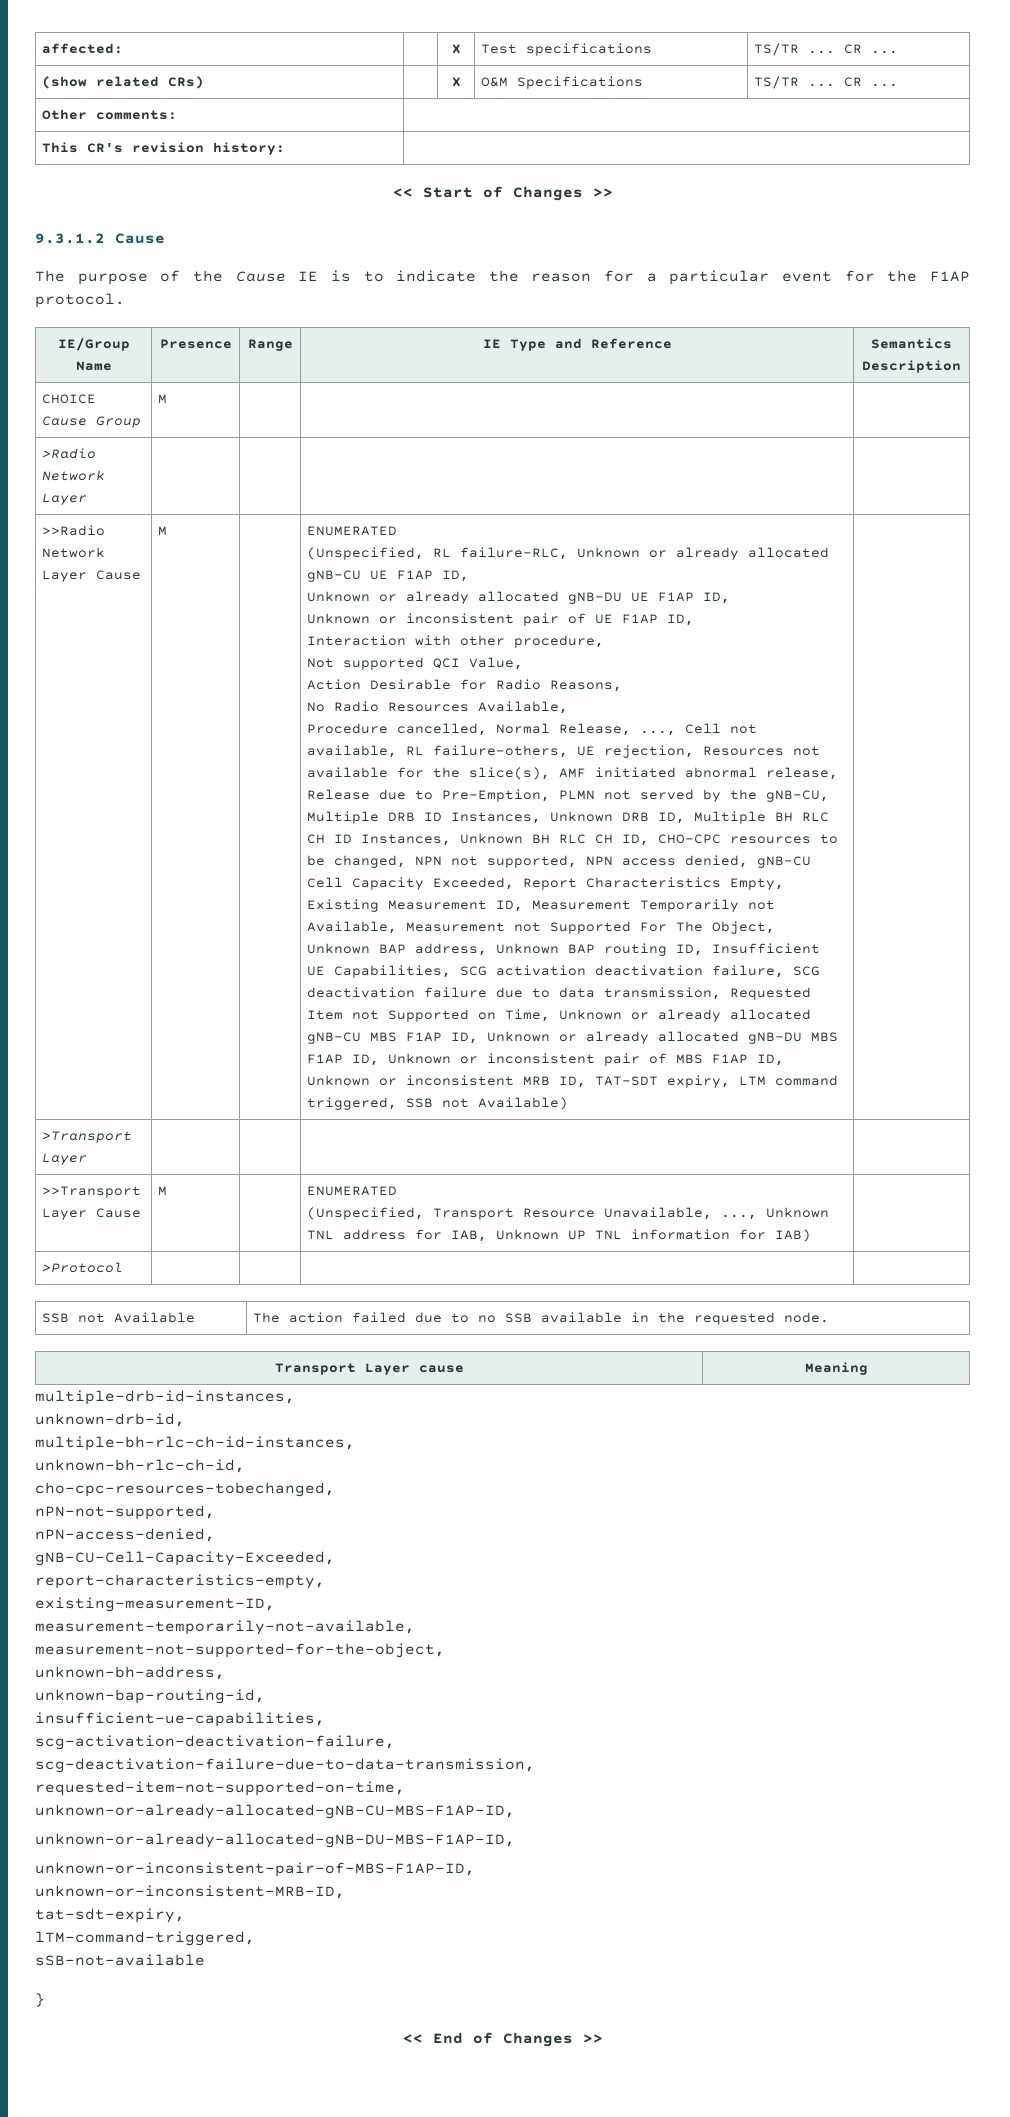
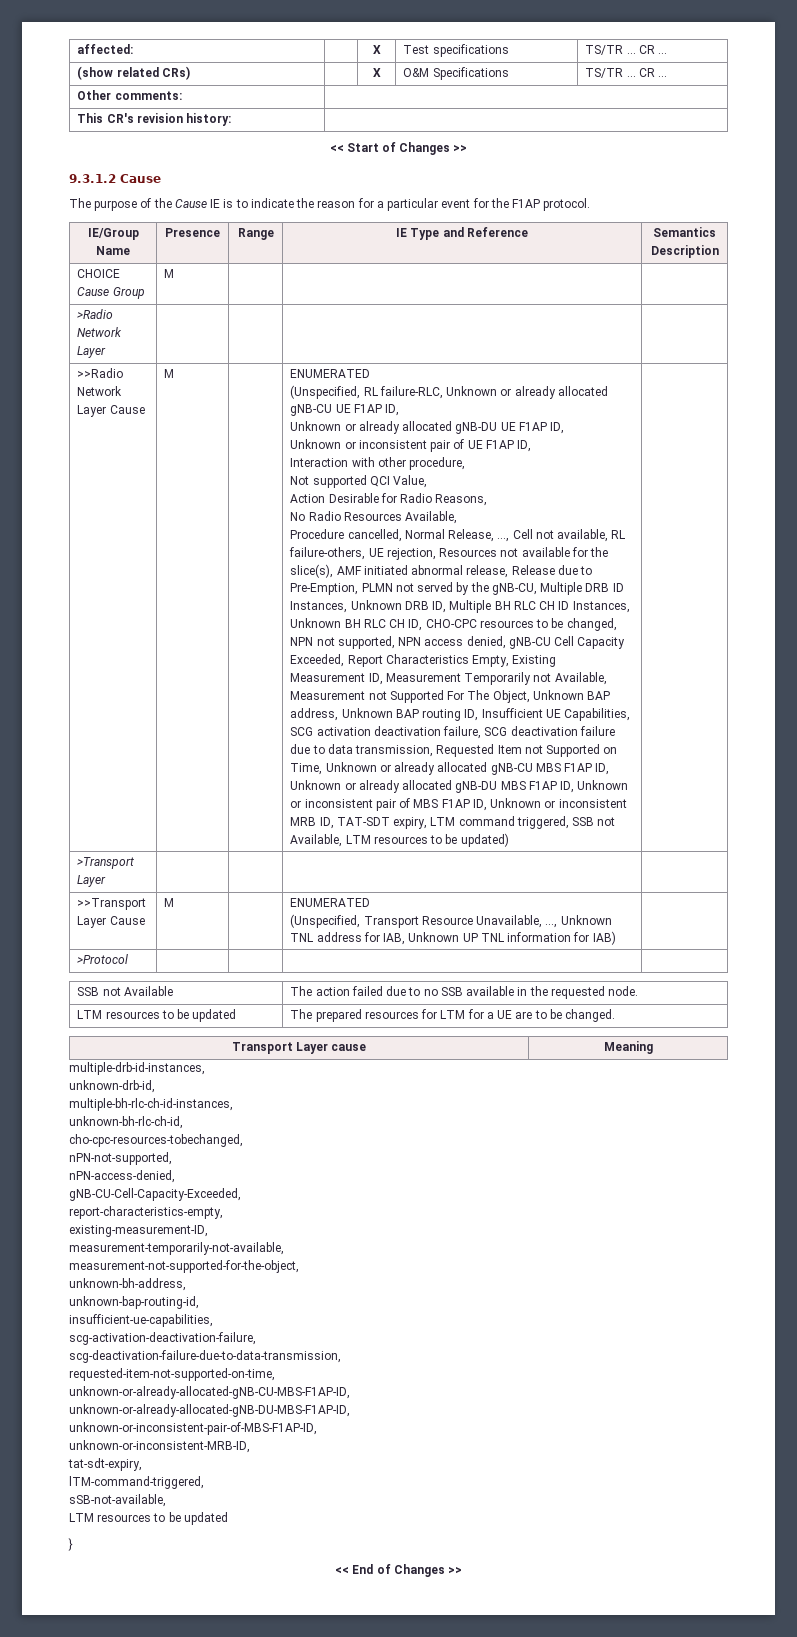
- Procedure cancelled, Normal Release, ..., Cell not available, RL failure-others, UE rejection, Resources not available for the slice(s), AMF initiated abnormal release, Release due to Pre-Emption, PLMN not served by the gNB-CU, Multiple DRB ID Instances, Unknown DRB ID, Multiple BH RLC CH ID Instances, Unknown BH RLC CH ID, CHO-CPC resources to be changed, NPN not supported, NPN access denied, gNB-CU Cell Capacity Exceeded, Report Characteristics Empty, Existing Measurement ID, Measurement Temporarily not Available, Measurement not Supported For The Object, Unknown BAP address, Unknown BAP routing ID, Insufficient UE Capabilities, SCG activation deactivation failure, SCG deactivation failure due to data transmission, Requested Item not Supported on Time, Unknown or already allocated gNB-CU MBS F1AP ID, Unknown or already allocated gNB-DU MBS F1AP ID, Unknown or inconsistent pair of MBS F1AP ID, Unknown or inconsistent MRB ID, TAT-SDT expiry, LTM command triggered, SSB not Available)
+ Procedure cancelled, Normal Release, ..., Cell not available, RL failure-others, UE rejection, Resources not available for the slice(s), AMF initiated abnormal release, Release due to Pre-Emption, PLMN not served by the gNB-CU, Multiple DRB ID Instances, Unknown DRB ID, Multiple BH RLC CH ID Instances, Unknown BH RLC CH ID, CHO-CPC resources to be changed, NPN not supported, NPN access denied, gNB-CU Cell Capacity Exceeded, Report Characteristics Empty, Existing Measurement ID, Measurement Temporarily not Available, Measurement not Supported For The Object, Unknown BAP address, Unknown BAP routing ID, Insufficient UE Capabilities, SCG activation deactivation failure, SCG deactivation failure due to data transmission, Requested Item not Supported on Time, Unknown or already allocated gNB-CU MBS F1AP ID, Unknown or already allocated gNB-DU MBS F1AP ID, Unknown or inconsistent pair of MBS F1AP ID, Unknown or inconsistent MRB ID, TAT-SDT expiry, LTM command triggered, SSB not Available, LTM resources to be updated)
+ LTM resources to be updated | The prepared resources for LTM for a UE are to be changed.
- sSB-not-available
+ sSB-not-available,
+ LTM resources to be updated

